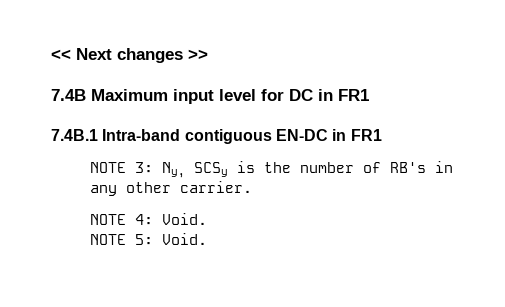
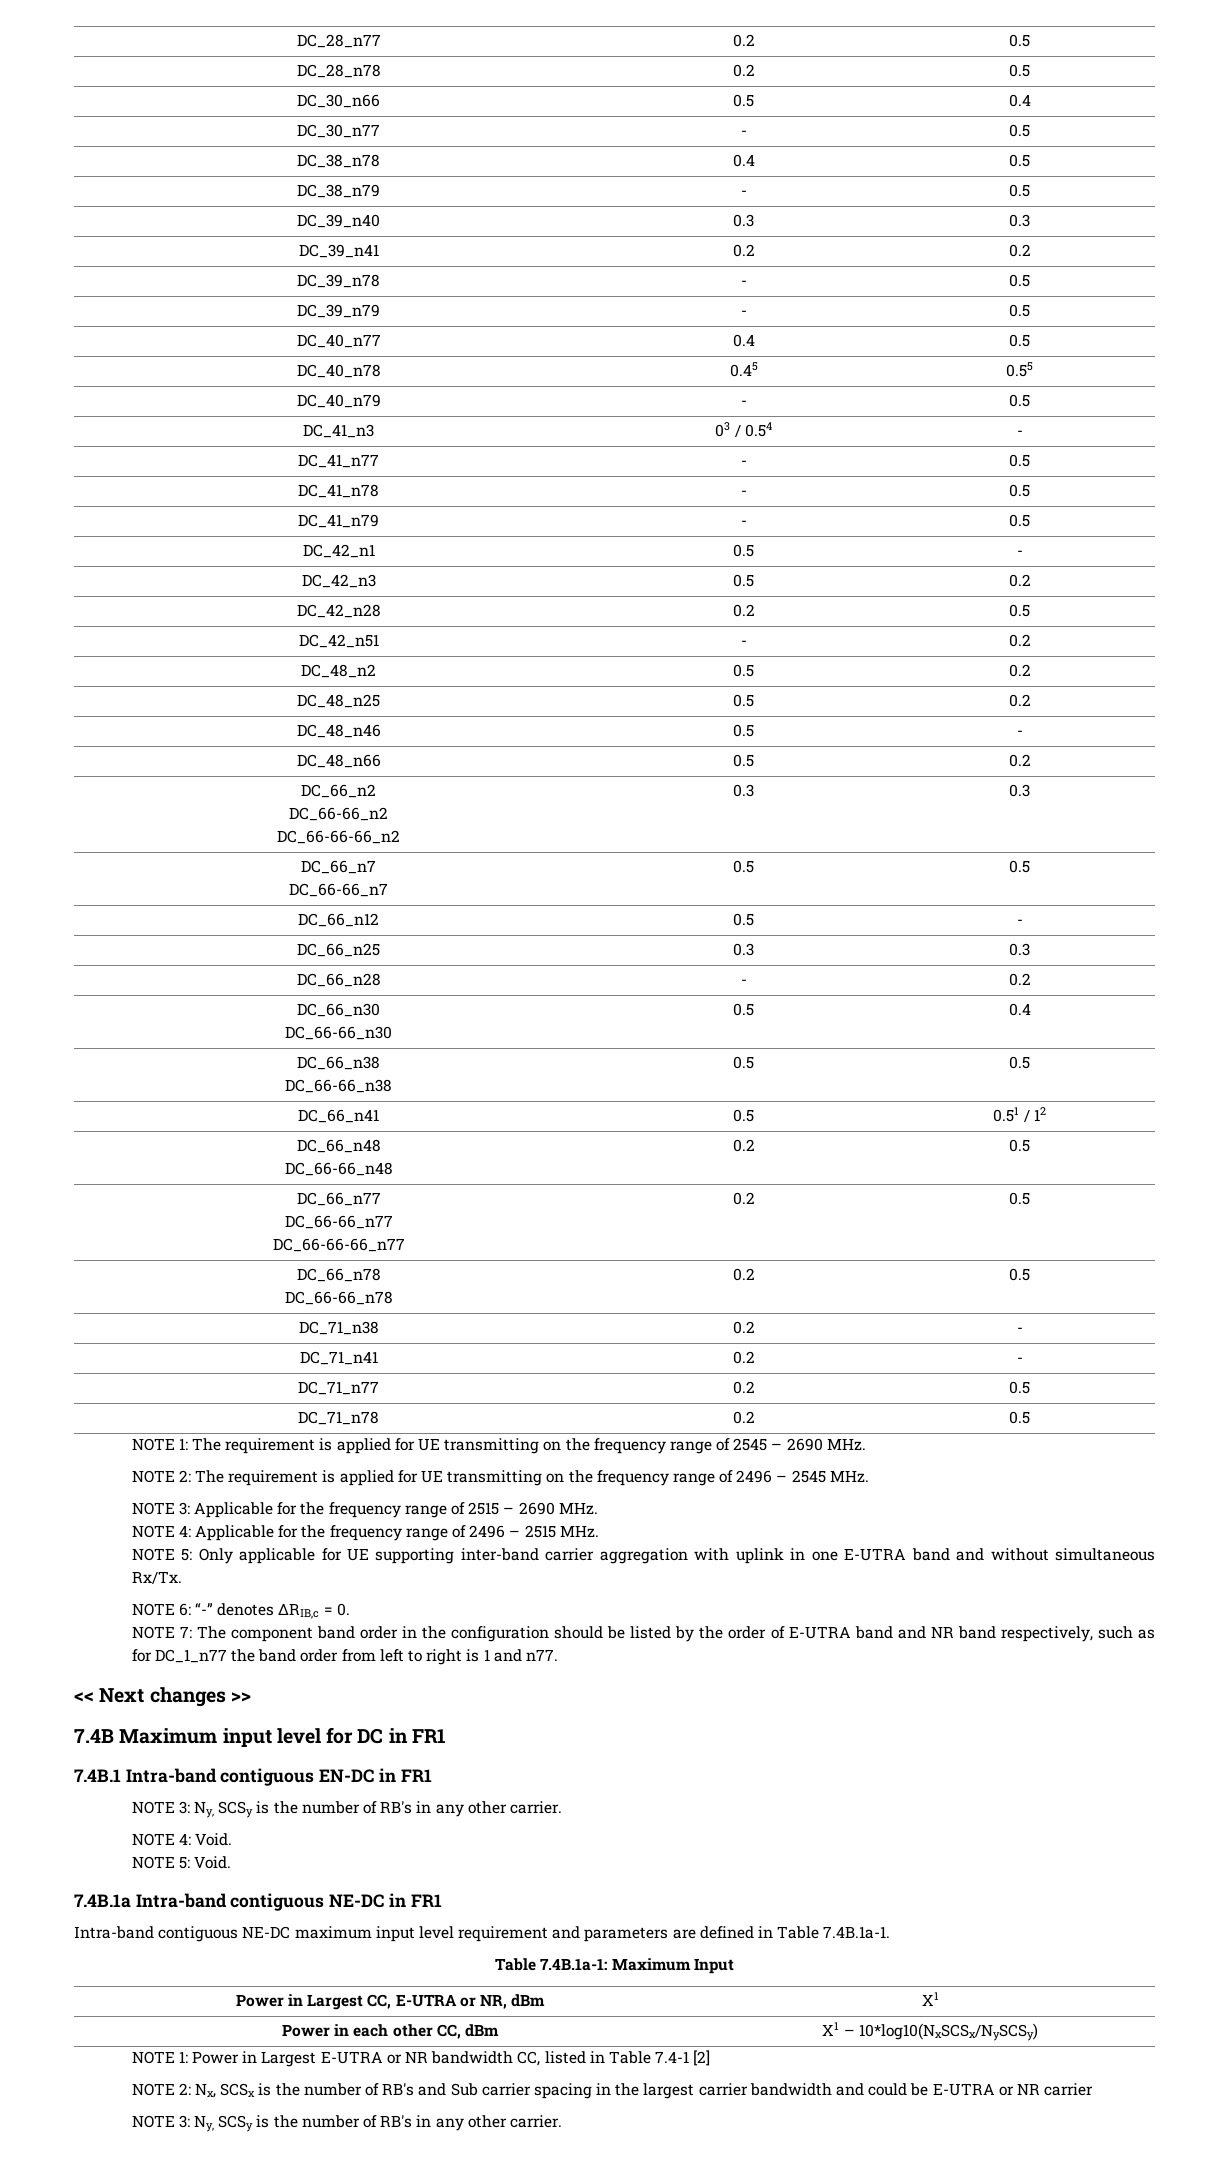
+ DC_28_n77 | 0.2 | 0.5
+ DC_28_n78 | 0.2 | 0.5
+ DC_30_n66 | 0.5 | 0.4
+ DC_30_n77 | - | 0.5
+ DC_38_n78 | 0.4 | 0.5
+ DC_38_n79 | - | 0.5
+ DC_39_n40 | 0.3 | 0.3
+ DC_39_n41 | 0.2 | 0.2
+ DC_39_n78 | - | 0.5
+ DC_39_n79 | - | 0.5
+ DC_40_n77 | 0.4 | 0.5
+ DC_40_n78 | 0.45 | 0.55
+ DC_40_n79 | - | 0.5
+ DC_41_n3 | 03 / 0.54 | -
+ DC_41_n77 | - | 0.5
+ DC_41_n78 | - | 0.5
+ DC_41_n79 | - | 0.5
+ DC_42_n1 | 0.5 | -
+ DC_42_n3 | 0.5 | 0.2
+ DC_42_n28 | 0.2 | 0.5
+ DC_42_n51 | - | 0.2
+ DC_48_n2 | 0.5 | 0.2
+ DC_48_n25 | 0.5 | 0.2
+ DC_48_n46 | 0.5 | -
+ DC_48_n66 | 0.5 | 0.2
+ DC_66_n2
+ DC_66-66_n2
+ DC_66-66-66_n2 | 0.3 | 0.3
+ DC_66_n7
+ DC_66-66_n7 | 0.5 | 0.5
+ DC_66_n12 | 0.5 | -
+ DC_66_n25 | 0.3 | 0.3
+ DC_66_n28 | - | 0.2
+ DC_66_n30
+ DC_66-66_n30 | 0.5 | 0.4
+ DC_66_n38
+ DC_66-66_n38 | 0.5 | 0.5
+ DC_66_n41 | 0.5 | 0.51 / 12
+ DC_66_n48
+ DC_66-66_n48 | 0.2 | 0.5
+ DC_66_n77
+ DC_66-66_n77
+ DC_66-66-66_n77 | 0.2 | 0.5
+ DC_66_n78
+ DC_66-66_n78 | 0.2 | 0.5
+ DC_71_n38 | 0.2 | -
+ DC_71_n41 | 0.2 | -
+ DC_71_n77 | 0.2 | 0.5
+ DC_71_n78 | 0.2 | 0.5
+ NOTE 1: The requirement is applied for UE transmitting on the frequency range of 2545 – 2690 MHz.
+ NOTE 2: The requirement is applied for UE transmitting on the frequency range of 2496 – 2545 MHz.
+ NOTE 3: Applicable for the frequency range of 2515 – 2690 MHz.
+ NOTE 4: Applicable for the frequency range of 2496 – 2515 MHz.
+ NOTE 5: Only applicable for UE supporting inter-band carrier aggregation with uplink in one E-UTRA band and without simultaneous Rx/Tx.
+ NOTE 6: “-” denotes ΔRIB,c = 0.
+ NOTE 7: The component band order in the configuration should be listed by the order of E-UTRA band and NR band respectively, such as for DC_1_n77 the band order from left to right is 1 and n77.
+ 7.4B.1a Intra-band contiguous NE-DC in FR1
+ Intra-band contiguous NE-DC maximum input level requirement and parameters are defined in Table 7.4B.1a-1.
+ Table 7.4B.1a-1: Maximum Input
+ Power in Largest CC, E-UTRA or NR, dBm | X1
+ Power in each other CC, dBm | X1 – 10*log10(NxSCSx/NySCSy)
+ NOTE 1: Power in Largest E-UTRA or NR bandwidth CC, listed in Table 7.4-1 [2]
+ NOTE 2: Nx, SCSx is the number of RB's and Sub carrier spacing in the largest carrier bandwidth and could be E-UTRA or NR carrier
+ NOTE 3: Ny, SCSy is the number of RB's in any other carrier.

